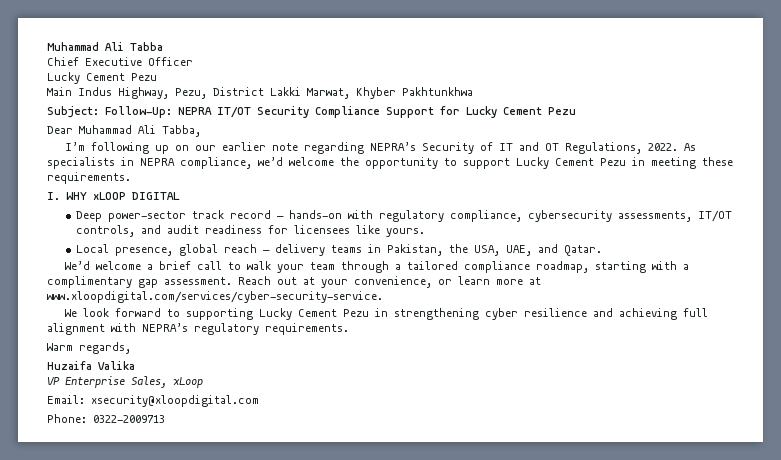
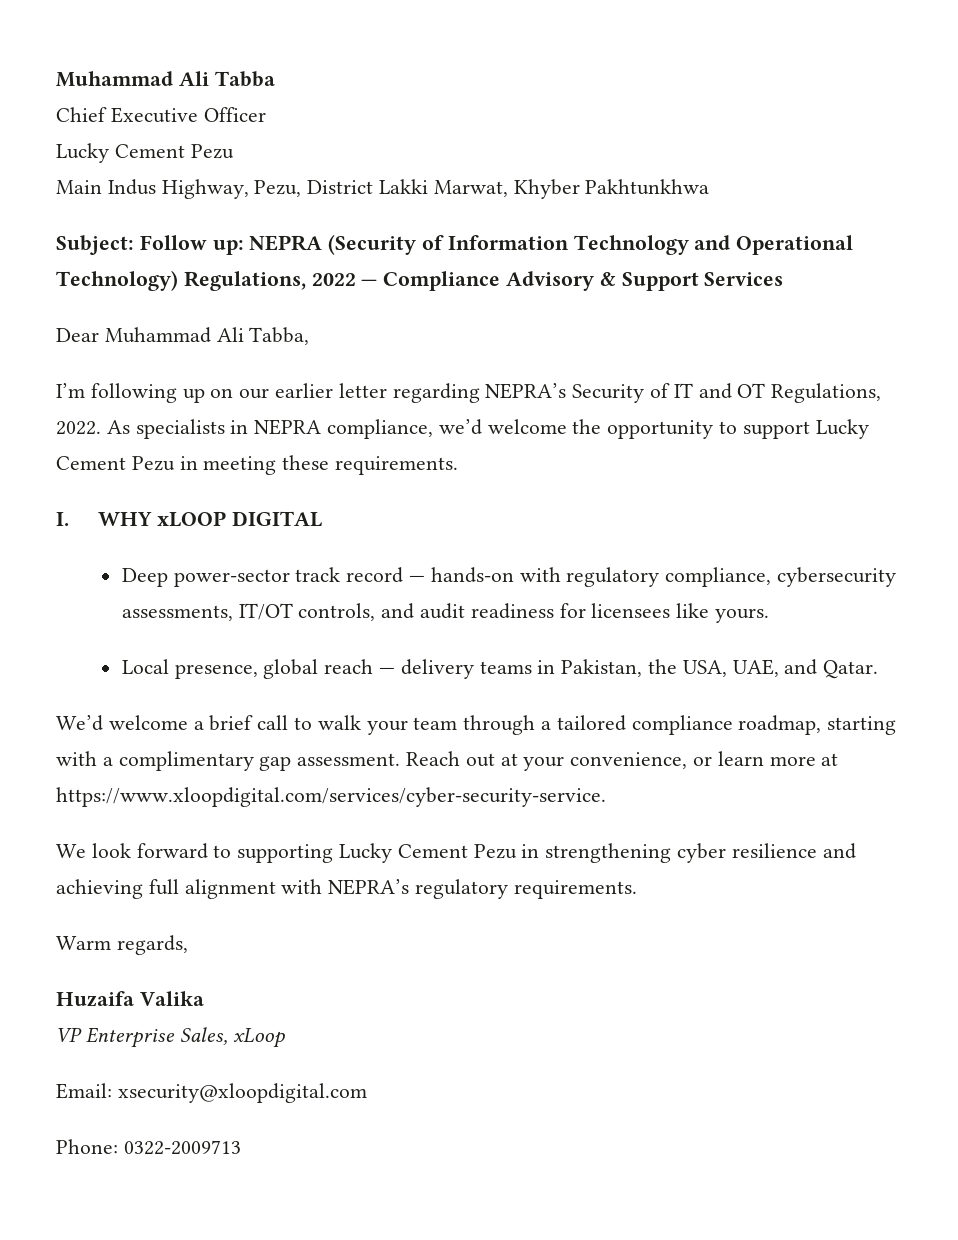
- Subject: Follow-Up: NEPRA IT/OT Security Compliance Support for Lucky Cement Pezu
+ Subject: Follow up: NEPRA (Security of Information Technology and Operational Technology) Regulations, 2022 — Compliance Advisory & Support Services
- I’m following up on our earlier note regarding NEPRA’s Security of IT and OT Regulations, 2022.
+ I’m following up on our earlier letter regarding NEPRA’s Security of IT and OT Regulations, 2022.
- Reach out at your convenience, or learn more at www.xloopdigital.com/services/cyber-security-service.
+ Reach out at your convenience, or learn more at https://www.xloopdigital.com/services/cyber-security-service.

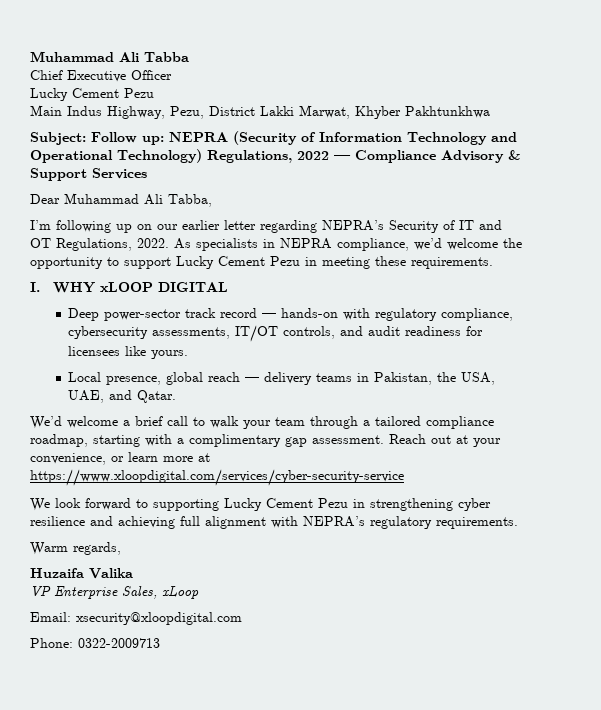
- Reach out at your convenience, or learn more at https://www.xloopdigital.com/services/cyber-security-service.
+ Reach out at your convenience, or learn more at https://www.xloopdigital.com/services/cyber-security-service

